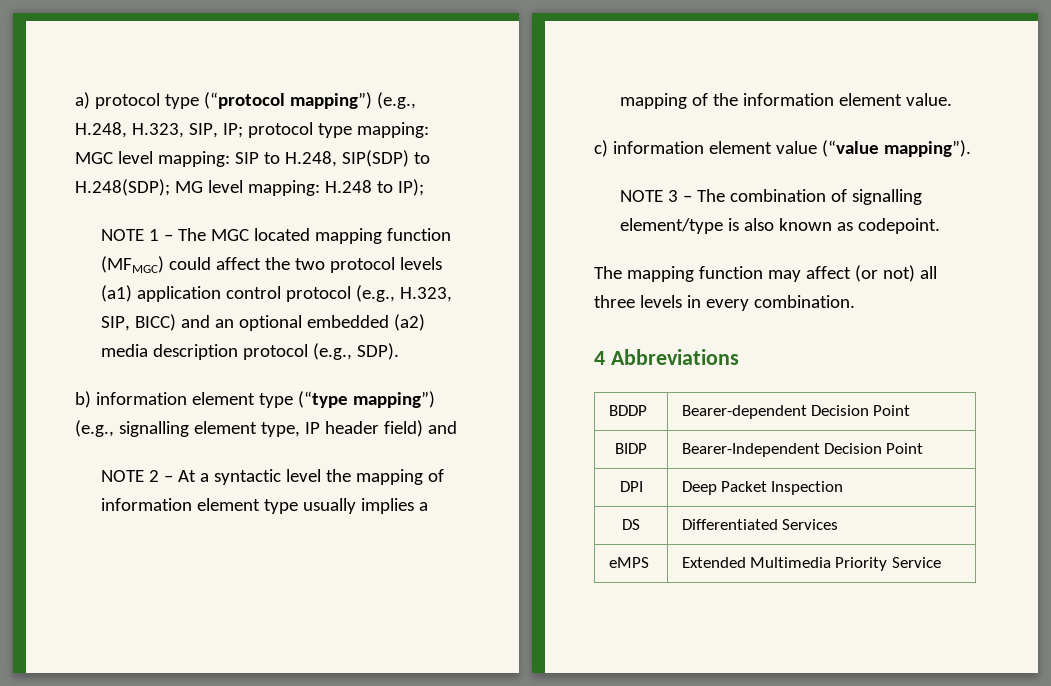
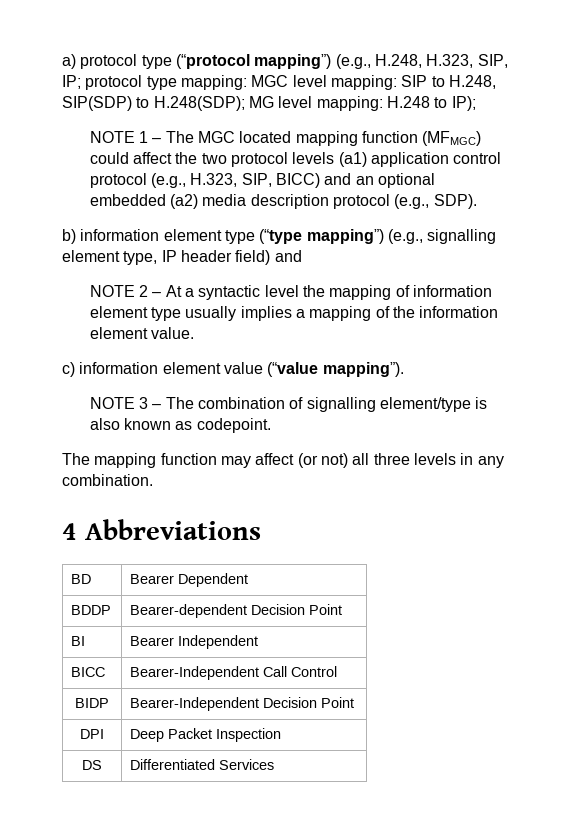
- The mapping function may affect (or not) all three levels in every combination.
+ The mapping function may affect (or not) all three levels in any combination.
+ BD | Bearer Dependent
+ BI | Bearer Independent
+ BICC | Bearer-Independent Call Control
- eMPS | Extended Multimedia Priority Service

